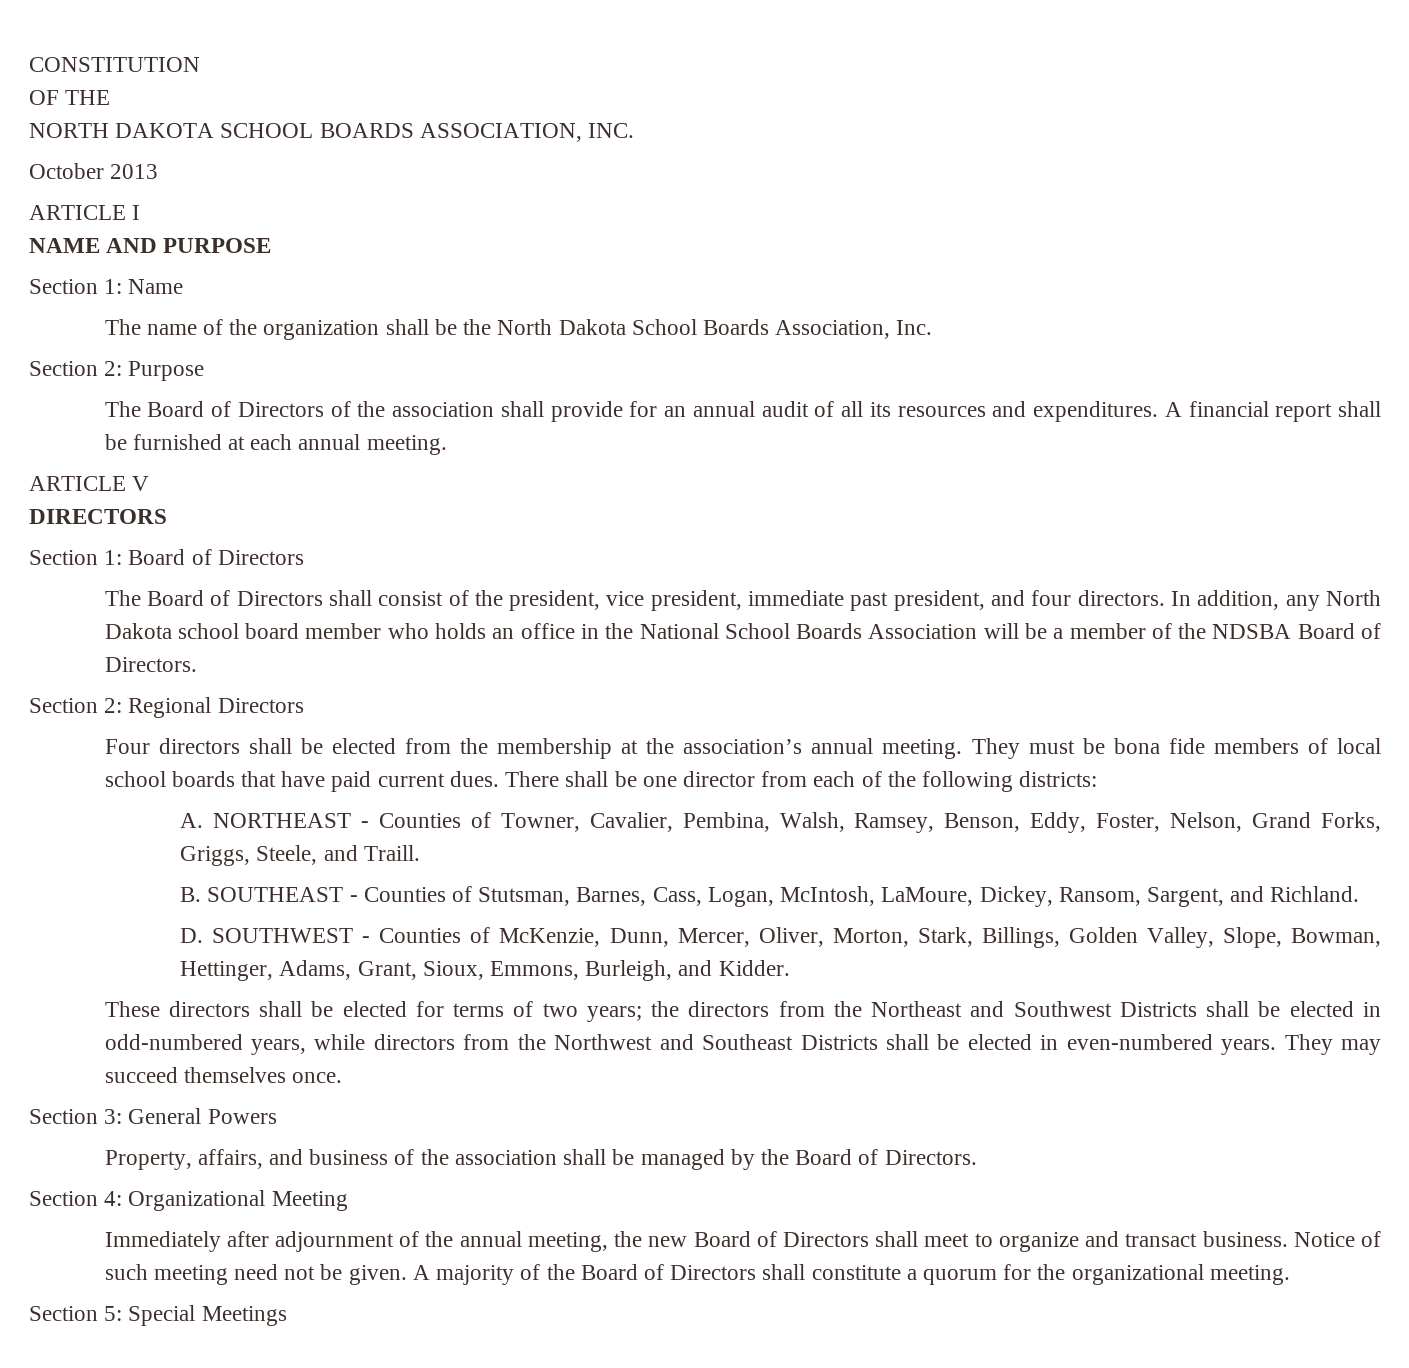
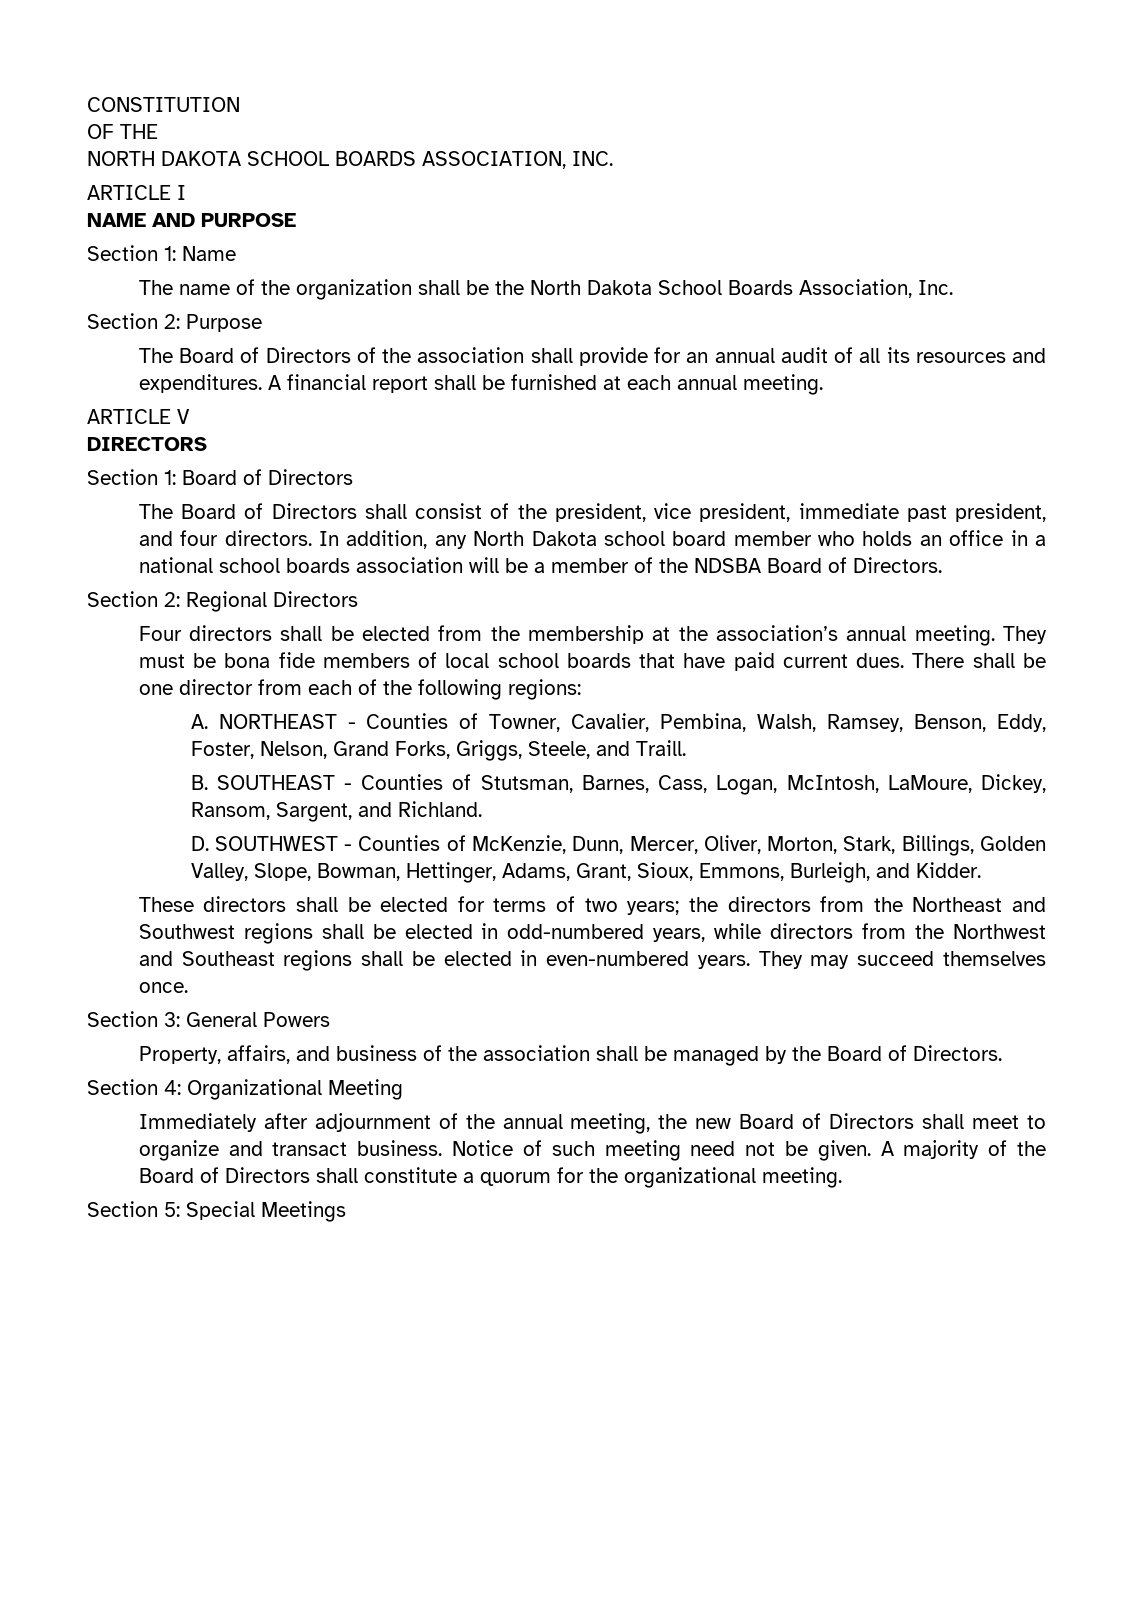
- October 2013
- In addition, any North Dakota school board member who holds an office in the National School Boards Association will be a member of the NDSBA Board of Directors.
+ In addition, any North Dakota school board member who holds an office in a national school boards association will be a member of the NDSBA Board of Directors.
- There shall be one director from each of the following districts:
+ There shall be one director from each of the following regions:
- These directors shall be elected for terms of two years; the directors from the Northeast and Southwest Districts shall be elected in odd-numbered years, while directors from the Northwest and Southeast Districts shall be elected in even-numbered years.
+ These directors shall be elected for terms of two years; the directors from the Northeast and Southwest regions shall be elected in odd-numbered years, while directors from the Northwest and Southeast regions shall be elected in even-numbered years.

